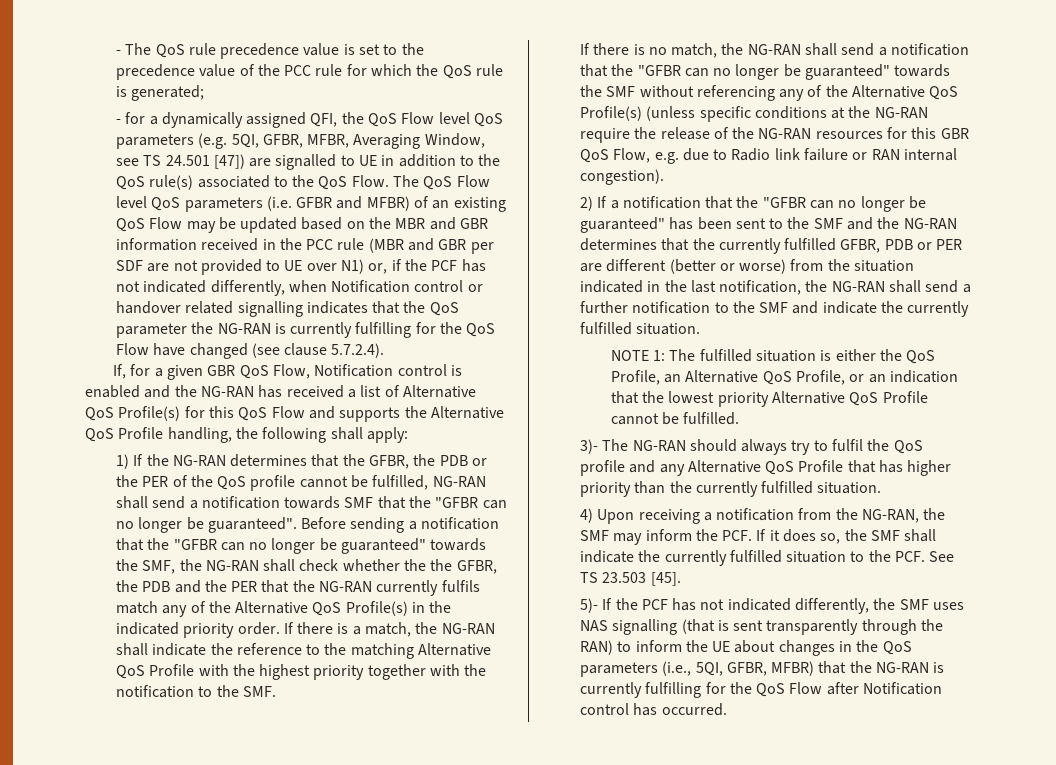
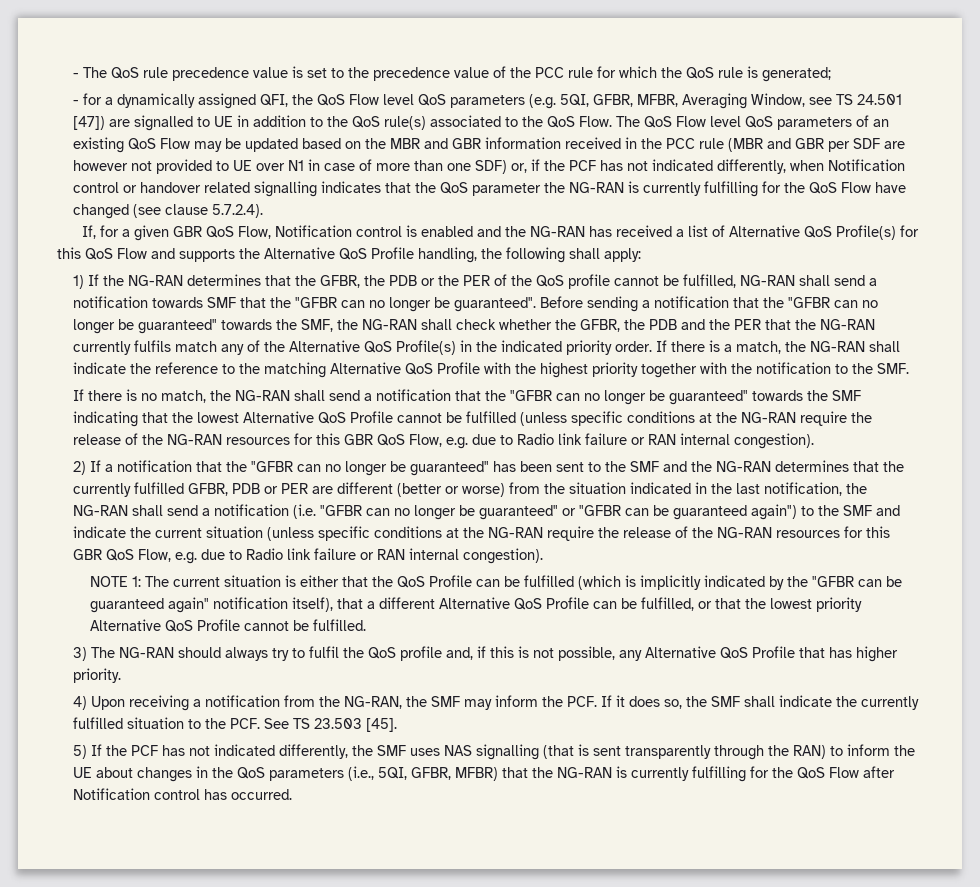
- The QoS Flow level QoS parameters (i.e. GFBR and MFBR) of an existing QoS Flow may be updated based on the MBR and GBR information received in the PCC rule (MBR and GBR per SDF are not provided to UE over N1) or, if the PCF has not indicated differently, when Notification control or handover related signalling indicates that the QoS parameter the NG-RAN is currently fulfilling for the QoS Flow have changed (see clause 5.7.2.4).
+ The QoS Flow level QoS parameters of an existing QoS Flow may be updated based on the MBR and GBR information received in the PCC rule (MBR and GBR per SDF are however not provided to UE over N1 in case of more than one SDF) or, if the PCF has not indicated differently, when Notification control or handover related signalling indicates that the QoS parameter the NG-RAN is currently fulfilling for the QoS Flow have changed (see clause 5.7.2.4).
- Before sending a notification that the "GFBR can no longer be guaranteed" towards the SMF, the NG-RAN shall check whether the the GFBR, the PDB and the PER that the NG-RAN currently fulfils match any of the Alternative QoS Profile(s) in the indicated priority order.
+ Before sending a notification that the "GFBR can no longer be guaranteed" towards the SMF, the NG-RAN shall check whether the GFBR, the PDB and the PER that the NG-RAN currently fulfils match any of the Alternative QoS Profile(s) in the indicated priority order.
- If there is no match, the NG-RAN shall send a notification that the "GFBR can no longer be guaranteed" towards the SMF without referencing any of the Alternative QoS Profile(s) (unless specific conditions at the NG-RAN require the release of the NG-RAN resources for this GBR QoS Flow, e.g. due to Radio link failure or RAN internal congestion).
+ If there is no match, the NG-RAN shall send a notification that the "GFBR can no longer be guaranteed" towards the SMF indicating that the lowest Alternative QoS Profile cannot be fulfilled (unless specific conditions at the NG-RAN require the release of the NG-RAN resources for this GBR QoS Flow, e.g. due to Radio link failure or RAN internal congestion).
- 2) If a notification that the "GFBR can no longer be guaranteed" has been sent to the SMF and the NG-RAN determines that the currently fulfilled GFBR, PDB or PER are different (better or worse) from the situation indicated in the last notification, the NG-RAN shall send a further notification to the SMF and indicate the currently fulfilled situation.
+ 2) If a notification that the "GFBR can no longer be guaranteed" has been sent to the SMF and the NG-RAN determines that the currently fulfilled GFBR, PDB or PER are different (better or worse) from the situation indicated in the last notification, the NG-RAN shall send a notification (i.e. "GFBR can no longer be guaranteed" or "GFBR can be guaranteed again") to the SMF and indicate the current situation (unless specific conditions at the NG-RAN require the release of the NG-RAN resources for this GBR QoS Flow, e.g. due to Radio link failure or RAN internal congestion).
- NOTE 1: The fulfilled situation is either the QoS Profile, an Alternative QoS Profile, or an indication that the lowest priority Alternative QoS Profile cannot be fulfilled.
+ NOTE 1: The current situation is either that the QoS Profile can be fulfilled (which is implicitly indicated by the "GFBR can be guaranteed again" notification itself), that a different Alternative QoS Profile can be fulfilled, or that the lowest priority Alternative QoS Profile cannot be fulfilled.
- 3)- The NG-RAN should always try to fulfil the QoS profile and any Alternative QoS Profile that has higher priority than the currently fulfilled situation.
+ 3) The NG-RAN should always try to fulfil the QoS profile and, if this is not possible, any Alternative QoS Profile that has higher priority.
- 5)- If the PCF has not indicated differently, the SMF uses NAS signalling (that is sent transparently through the RAN) to inform the UE about changes in the QoS parameters (i.e., 5QI, GFBR, MFBR) that the NG-RAN is currently fulfilling for the QoS Flow after Notification control has occurred.
+ 5) If the PCF has not indicated differently, the SMF uses NAS signalling (that is sent transparently through the RAN) to inform the UE about changes in the QoS parameters (i.e., 5QI, GFBR, MFBR) that the NG-RAN is currently fulfilling for the QoS Flow after Notification control has occurred.

